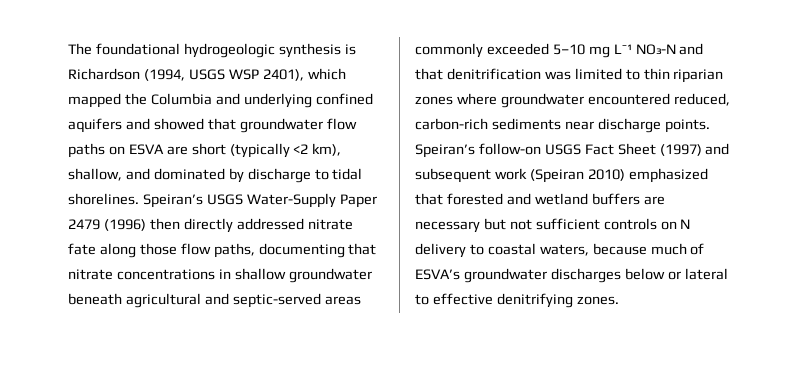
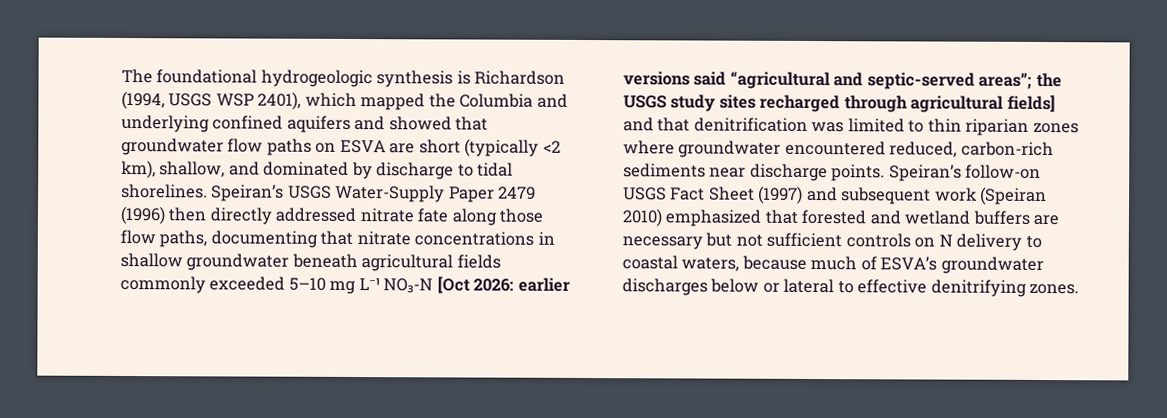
- Speiran’s USGS Water-Supply Paper 2479 (1996) then directly addressed nitrate fate along those flow paths, documenting that nitrate concentrations in shallow groundwater beneath agricultural and septic-served areas commonly exceeded 5–10 mg L⁻¹ NO₃-N and that denitrification was limited to thin riparian zones where groundwater encountered reduced, carbon-rich sediments near discharge points.
+ Speiran’s USGS Water-Supply Paper 2479 (1996) then directly addressed nitrate fate along those flow paths, documenting that nitrate concentrations in shallow groundwater beneath agricultural fields commonly exceeded 5–10 mg L⁻¹ NO₃-N [Oct 2026: earlier versions said “agricultural and septic-served areas”; the USGS study sites recharged through agricultural fields] and that denitrification was limited to thin riparian zones where groundwater encountered reduced, carbon-rich sediments near discharge points.

